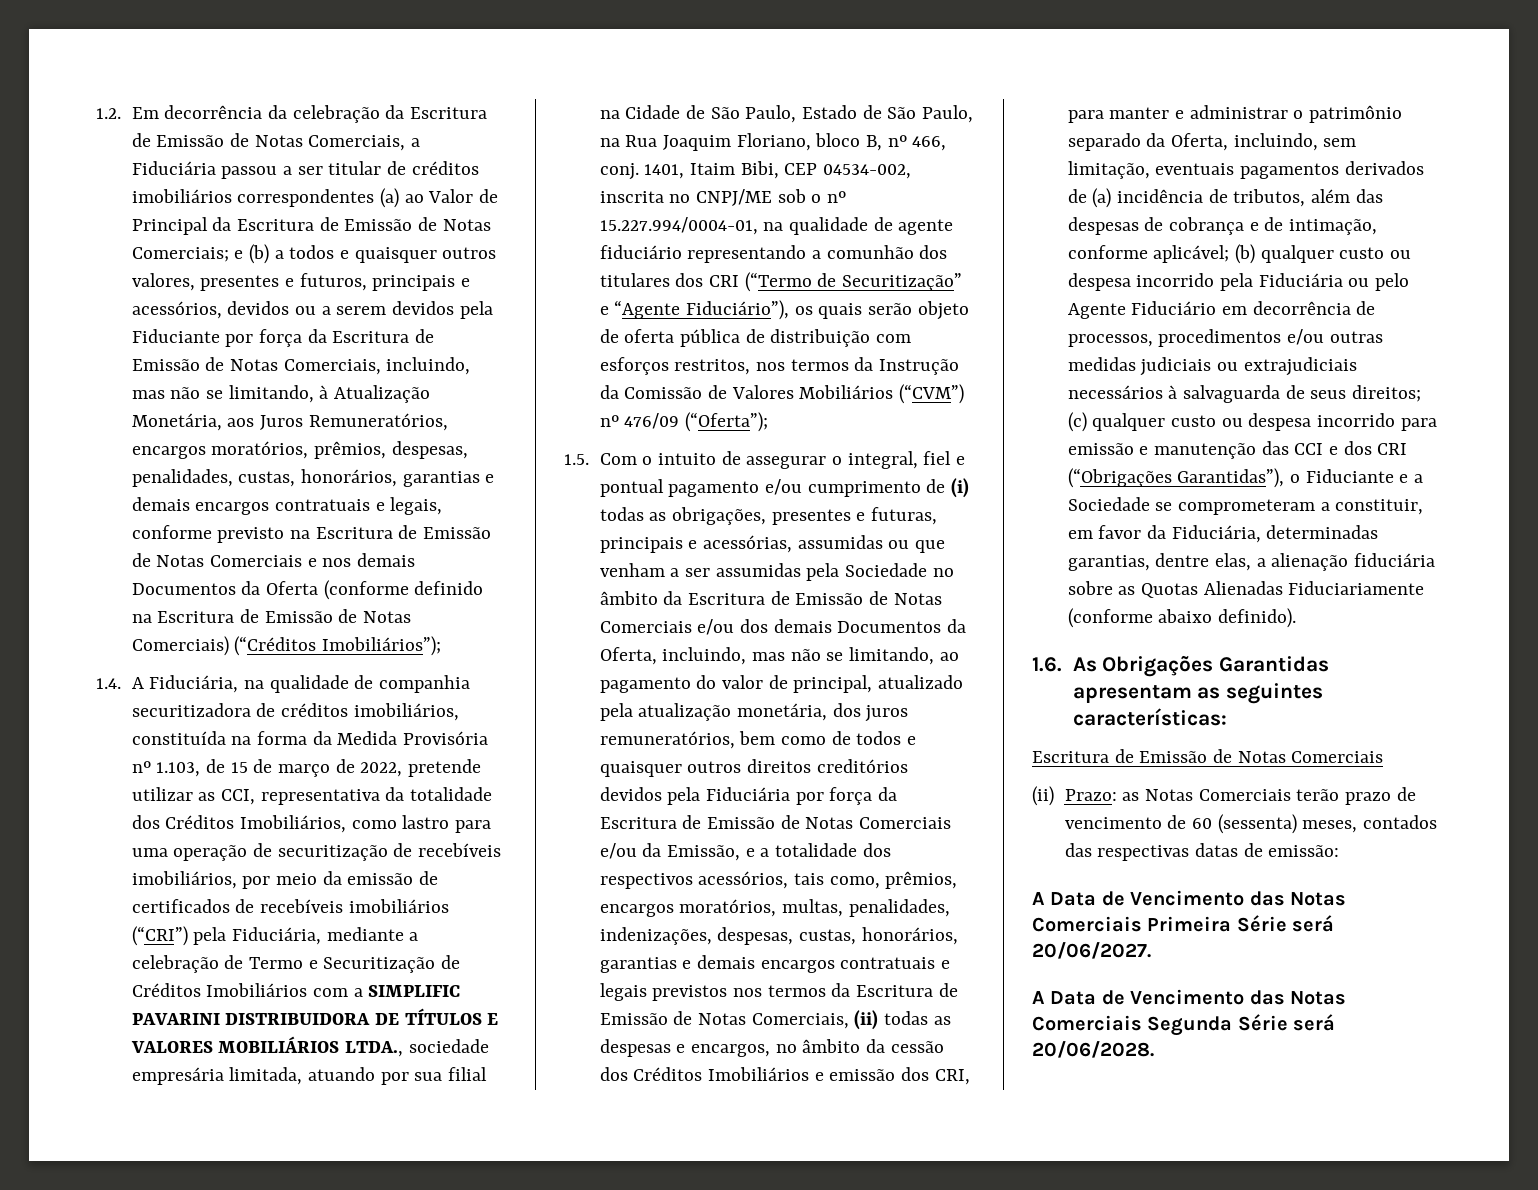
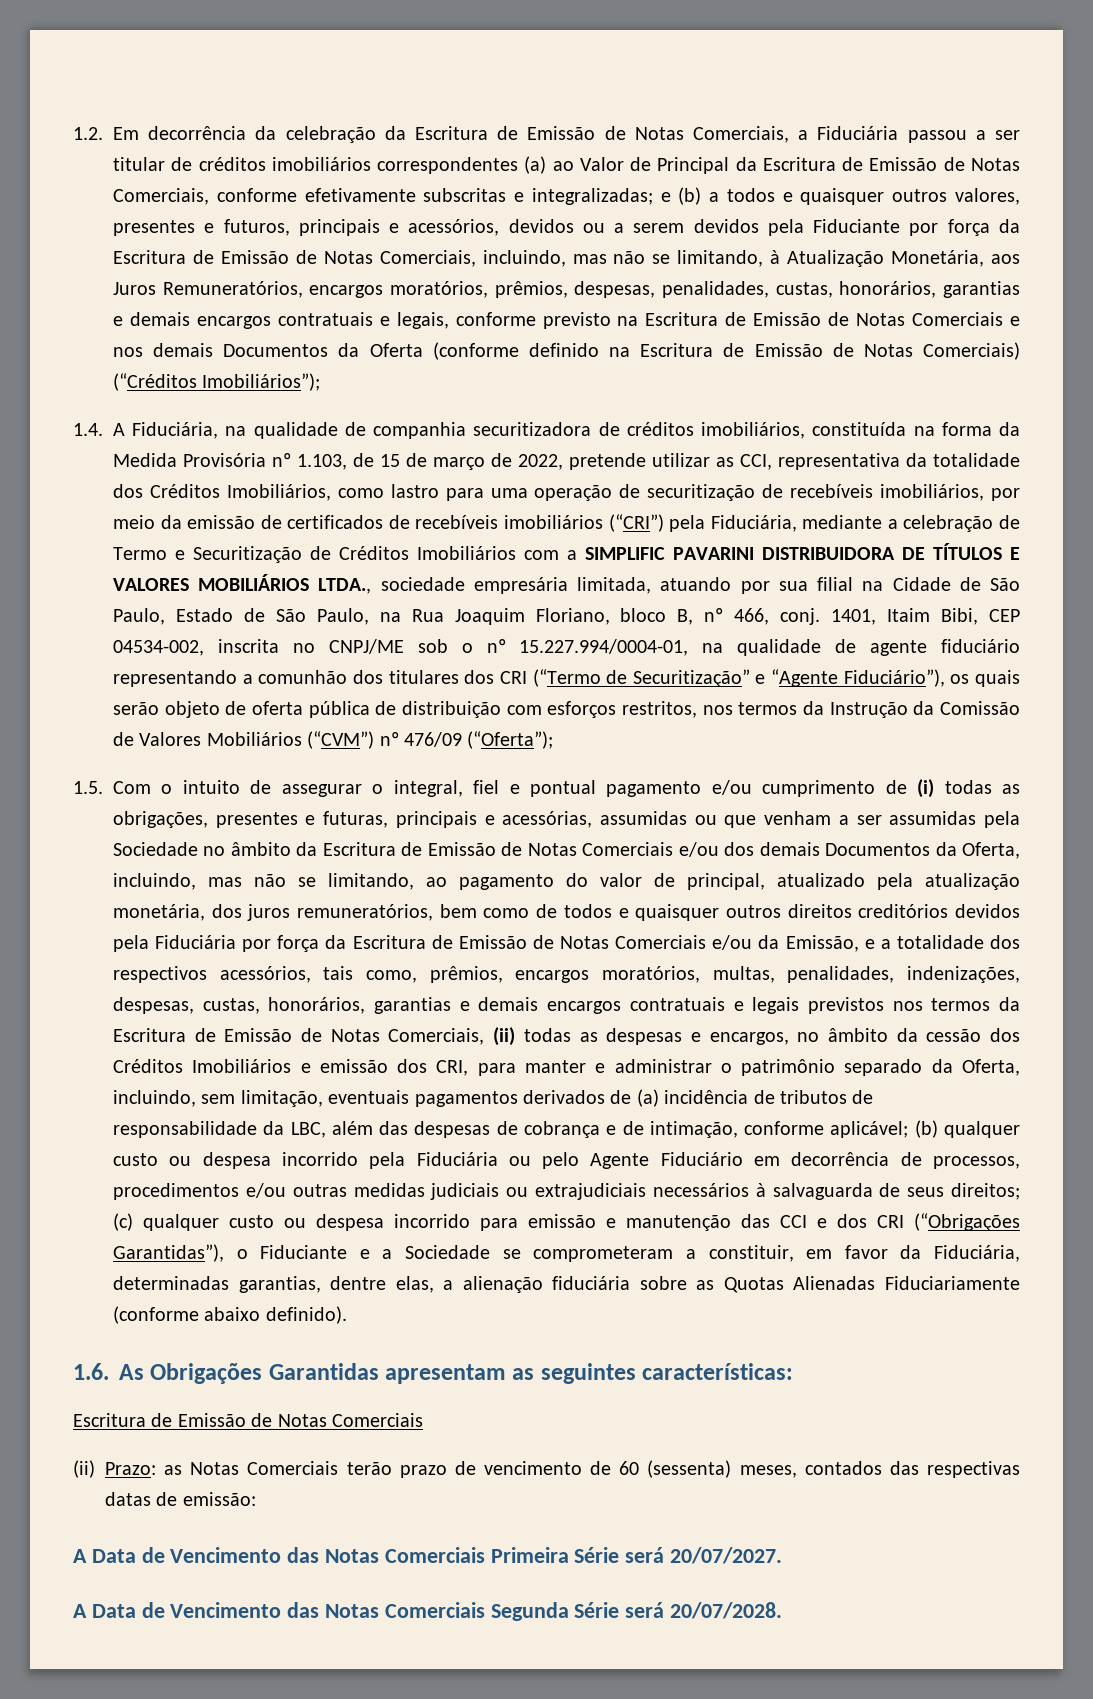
- 1.2. Em decorrência da celebração da Escritura de Emissão de Notas Comerciais, a Fiduciária passou a ser titular de créditos imobiliários correspondentes (a) ao Valor de Principal da Escritura de Emissão de Notas Comerciais;
+ 1.2. Em decorrência da celebração da Escritura de Emissão de Notas Comerciais, a Fiduciária passou a ser titular de créditos imobiliários correspondentes (a) ao Valor de Principal da Escritura de Emissão de Notas Comerciais, conforme efetivamente subscritas e integralizadas;
- 1.5. Com o intuito de assegurar o integral, fiel e pontual pagamento e/ou cumprimento de (i) todas as obrigações, presentes e futuras, principais e acessórias, assumidas ou que venham a ser assumidas pela Sociedade no âmbito da Escritura de Emissão de Notas Comerciais e/ou dos demais Documentos da Oferta, incluindo, mas não se limitando, ao pagamento do valor de principal, atualizado pela atualização monetária, dos juros remuneratórios, bem como de todos e quaisquer outros direitos creditórios devidos pela Fiduciária por força da Escritura de Emissão de Notas Comerciais e/ou da Emissão, e a totalidade dos respectivos acessórios, tais como, prêmios, encargos moratórios, multas, penalidades, indenizações, despesas, custas, honorários, garantias e demais encargos contratuais e legais previstos nos termos da Escritura de Emissão de Notas Comerciais, (ii) todas as despesas e encargos, no âmbito da cessão dos Créditos Imobiliários e emissão dos CRI, para manter e administrar o patrimônio separado da Oferta, incluindo, sem limitação, eventuais pagamentos derivados de (a) incidência de tributos, além das despesas de cobrança e de intimação, conforme aplicável;
+ 1.5. Com o intuito de assegurar o integral, fiel e pontual pagamento e/ou cumprimento de (i) todas as obrigações, presentes e futuras, principais e acessórias, assumidas ou que venham a ser assumidas pela Sociedade no âmbito da Escritura de Emissão de Notas Comerciais e/ou dos demais Documentos da Oferta, incluindo, mas não se limitando, ao pagamento do valor de principal, atualizado pela atualização monetária, dos juros remuneratórios, bem como de todos e quaisquer outros direitos creditórios devidos pela Fiduciária por força da Escritura de Emissão de Notas Comerciais e/ou da Emissão, e a totalidade dos respectivos acessórios, tais como, prêmios, encargos moratórios, multas, penalidades, indenizações, despesas, custas, honorários, garantias e demais encargos contratuais e legais previstos nos termos da Escritura de Emissão de Notas Comerciais, (ii) todas as despesas e encargos, no âmbito da cessão dos Créditos Imobiliários e emissão dos CRI, para manter e administrar o patrimônio separado da Oferta, incluindo, sem limitação, eventuais pagamentos derivados de (a) incidência de tributos de responsabilidade da LBC, além das despesas de cobrança e de intimação, conforme aplicável;
- A Data de Vencimento das Notas Comerciais Primeira Série será 20/06/2027.
+ A Data de Vencimento das Notas Comerciais Primeira Série será 20/07/2027.
- A Data de Vencimento das Notas Comerciais Segunda Série será 20/06/2028.
+ A Data de Vencimento das Notas Comerciais Segunda Série será 20/07/2028.

